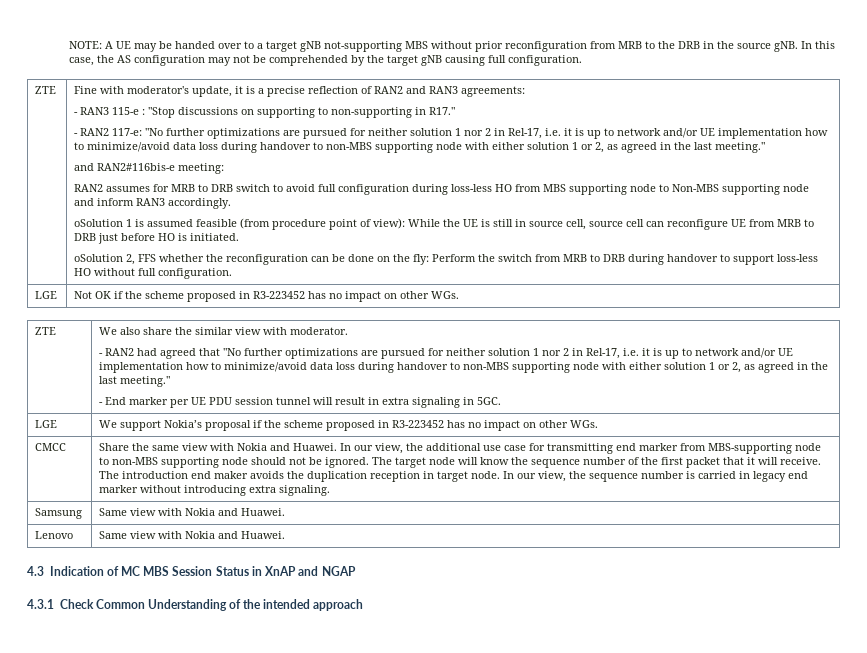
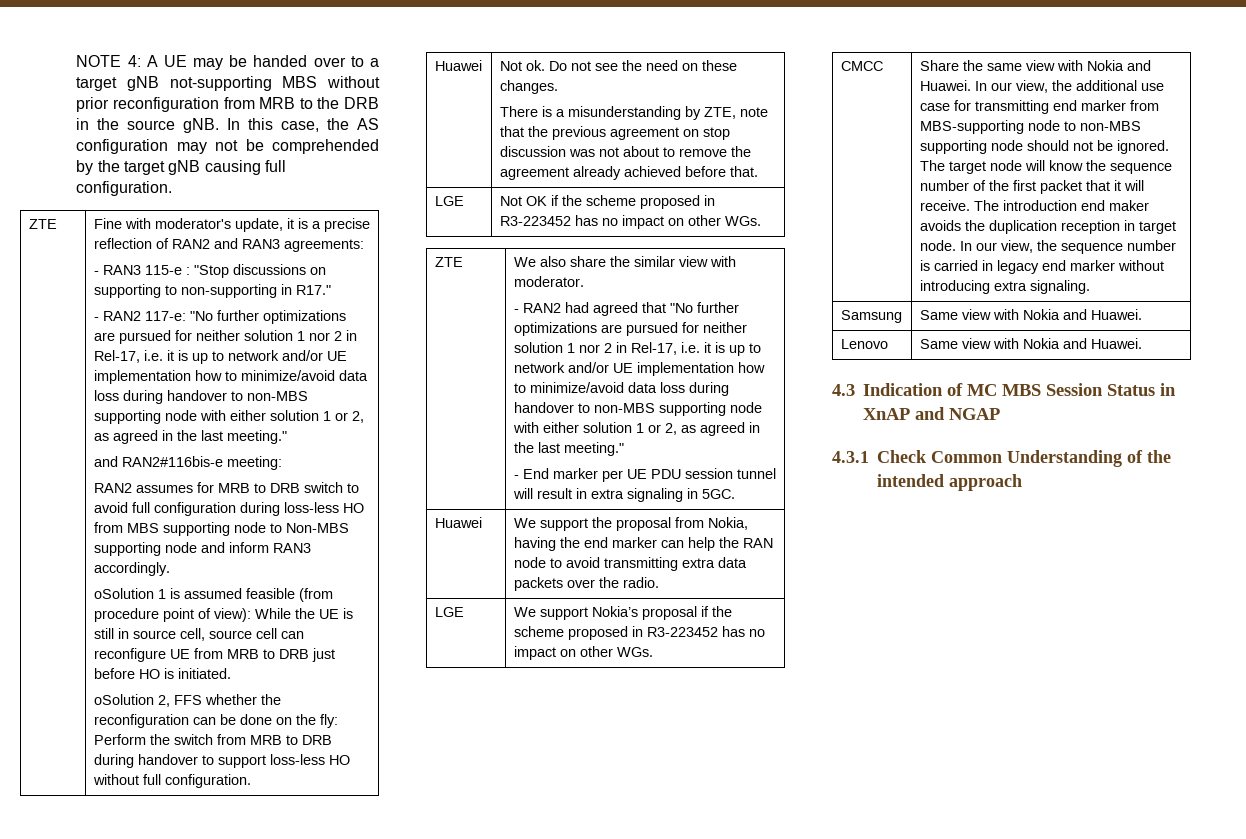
- NOTE: A UE may be handed over to a target gNB not-supporting MBS without prior reconfiguration from MRB to the DRB in the source gNB.
+ NOTE 4: A UE may be handed over to a target gNB not-supporting MBS without prior reconfiguration from MRB to the DRB in the source gNB.
+ Huawei | Not ok. Do not see the need on these changes.
+ There is a misunderstanding by ZTE, note that the previous agreement on stop discussion was not about to remove the agreement already achieved before that.
+ Huawei | We support the proposal from Nokia, having the end marker can help the RAN node to avoid transmitting extra data packets over the radio.

